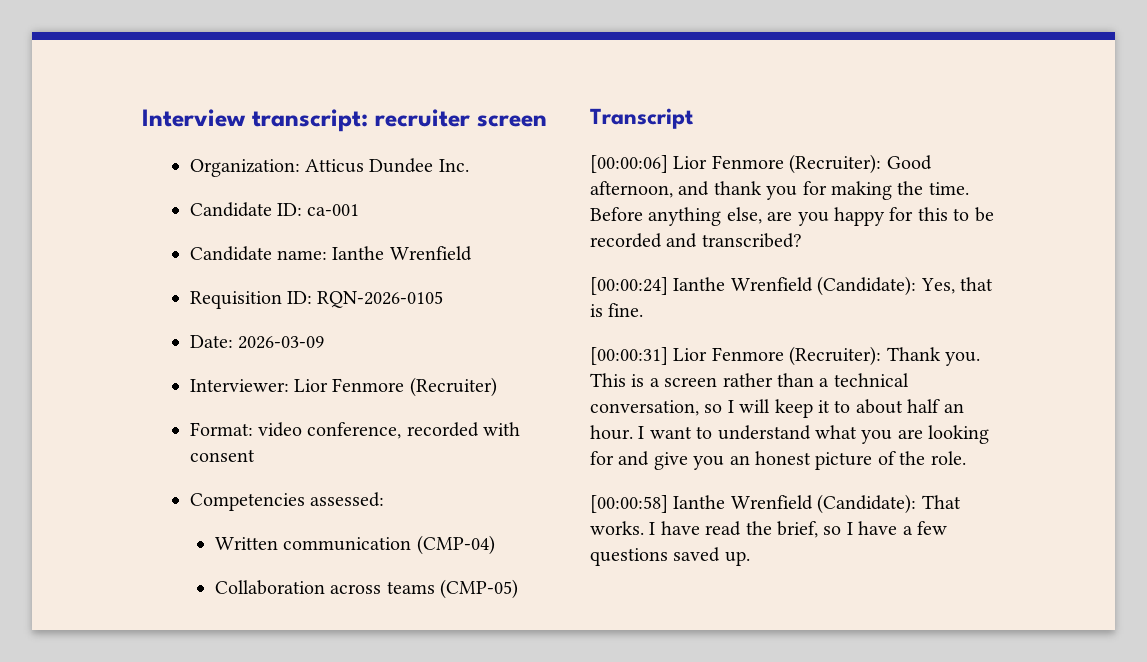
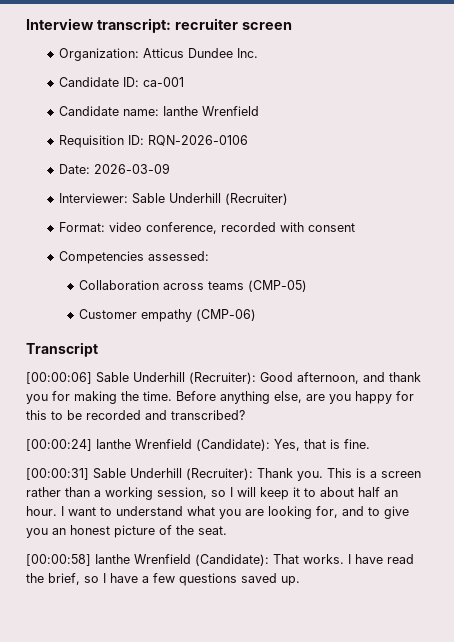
- Requisition ID: RQN-2026-0105
+ Requisition ID: RQN-2026-0106
- Interviewer: Lior Fenmore (Recruiter)
+ Interviewer: Sable Underhill (Recruiter)
- Written communication (CMP-04)
+ Customer empathy (CMP-06)
- [00:00:06] Lior Fenmore (Recruiter): Good afternoon, and thank you for making the time.
+ [00:00:06] Sable Underhill (Recruiter): Good afternoon, and thank you for making the time.
- [00:00:31] Lior Fenmore (Recruiter): Thank you.
+ [00:00:31] Sable Underhill (Recruiter): Thank you.
- This is a screen rather than a technical conversation, so I will keep it to about half an hour.
+ This is a screen rather than a working session, so I will keep it to about half an hour.
- I want to understand what you are looking for and give you an honest picture of the role.
+ I want to understand what you are looking for, and to give you an honest picture of the seat.

